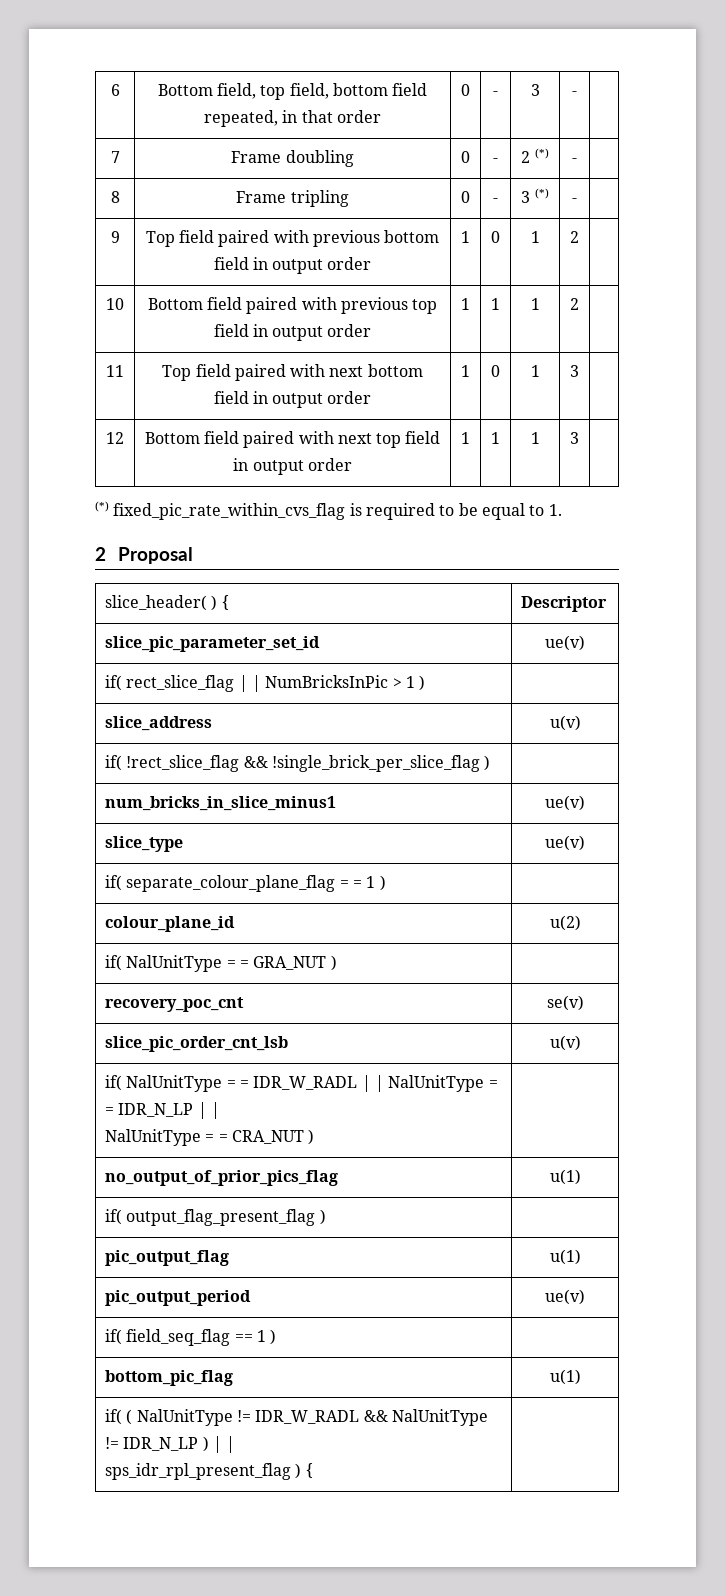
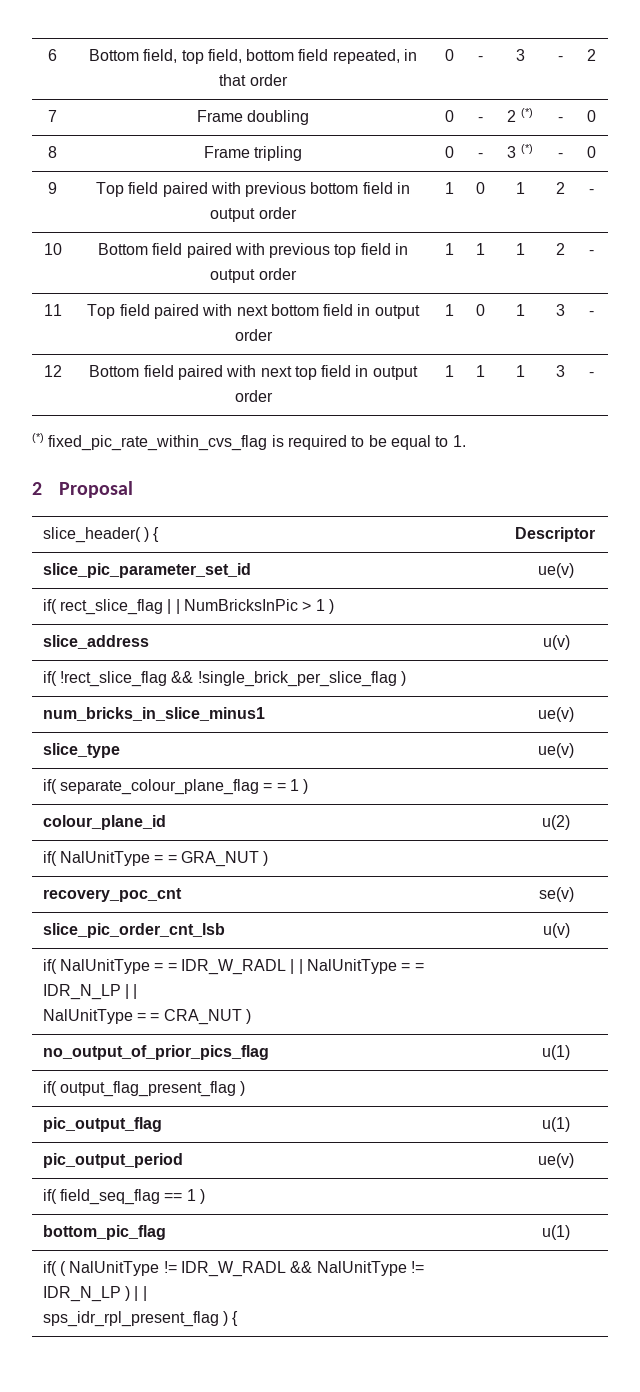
- 6 | Bottom field, top field, bottom field repeated, in that order | 0 | - | 3 | - |
+ 6 | Bottom field, top field, bottom field repeated, in that order | 0 | - | 3 | - | 2
- 7 | Frame doubling | 0 | - | 2 (*) | - |
+ 7 | Frame doubling | 0 | - | 2 (*) | - | 0
- 8 | Frame tripling | 0 | - | 3 (*) | - |
+ 8 | Frame tripling | 0 | - | 3 (*) | - | 0
- 9 | Top field paired with previous bottom field in output order | 1 | 0 | 1 | 2 |
+ 9 | Top field paired with previous bottom field in output order | 1 | 0 | 1 | 2 | -
- 10 | Bottom field paired with previous top field in output order | 1 | 1 | 1 | 2 |
+ 10 | Bottom field paired with previous top field in output order | 1 | 1 | 1 | 2 | -
- 11 | Top field paired with next bottom field in output order | 1 | 0 | 1 | 3 |
+ 11 | Top field paired with next bottom field in output order | 1 | 0 | 1 | 3 | -
- 12 | Bottom field paired with next top field in output order | 1 | 1 | 1 | 3 |
+ 12 | Bottom field paired with next top field in output order | 1 | 1 | 1 | 3 | -

